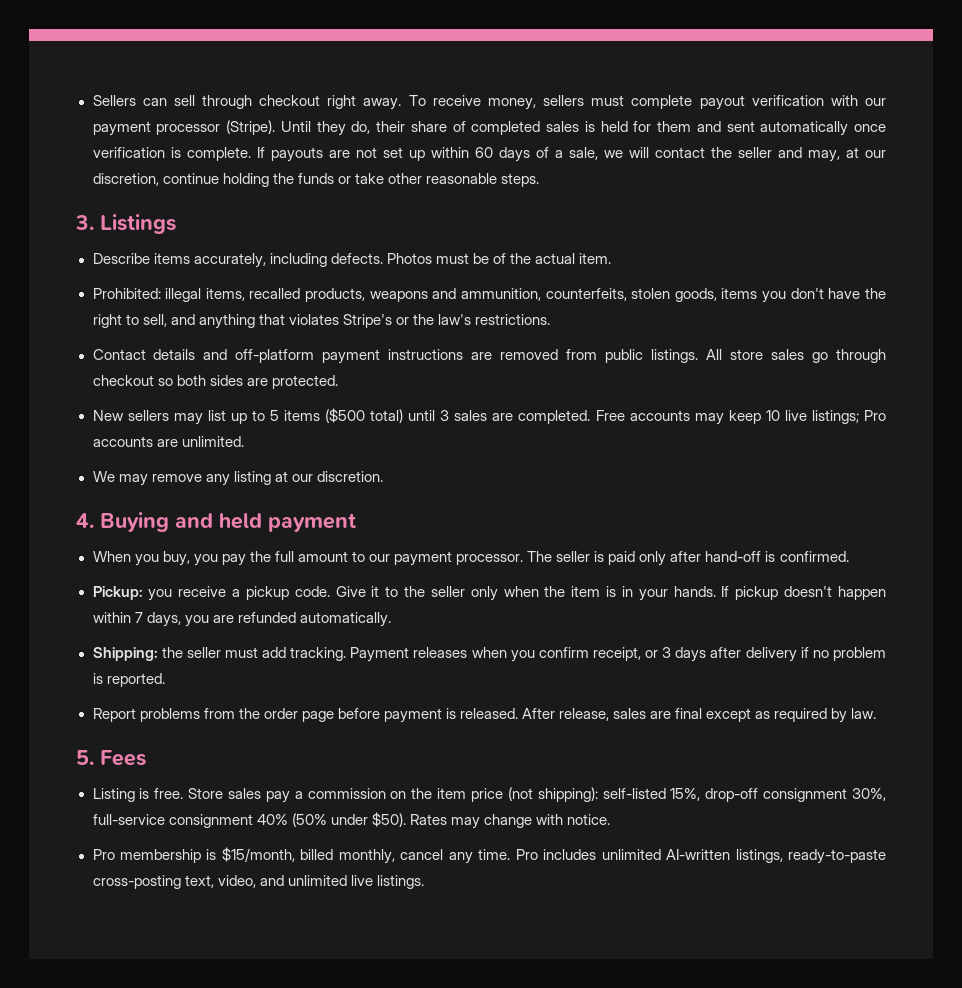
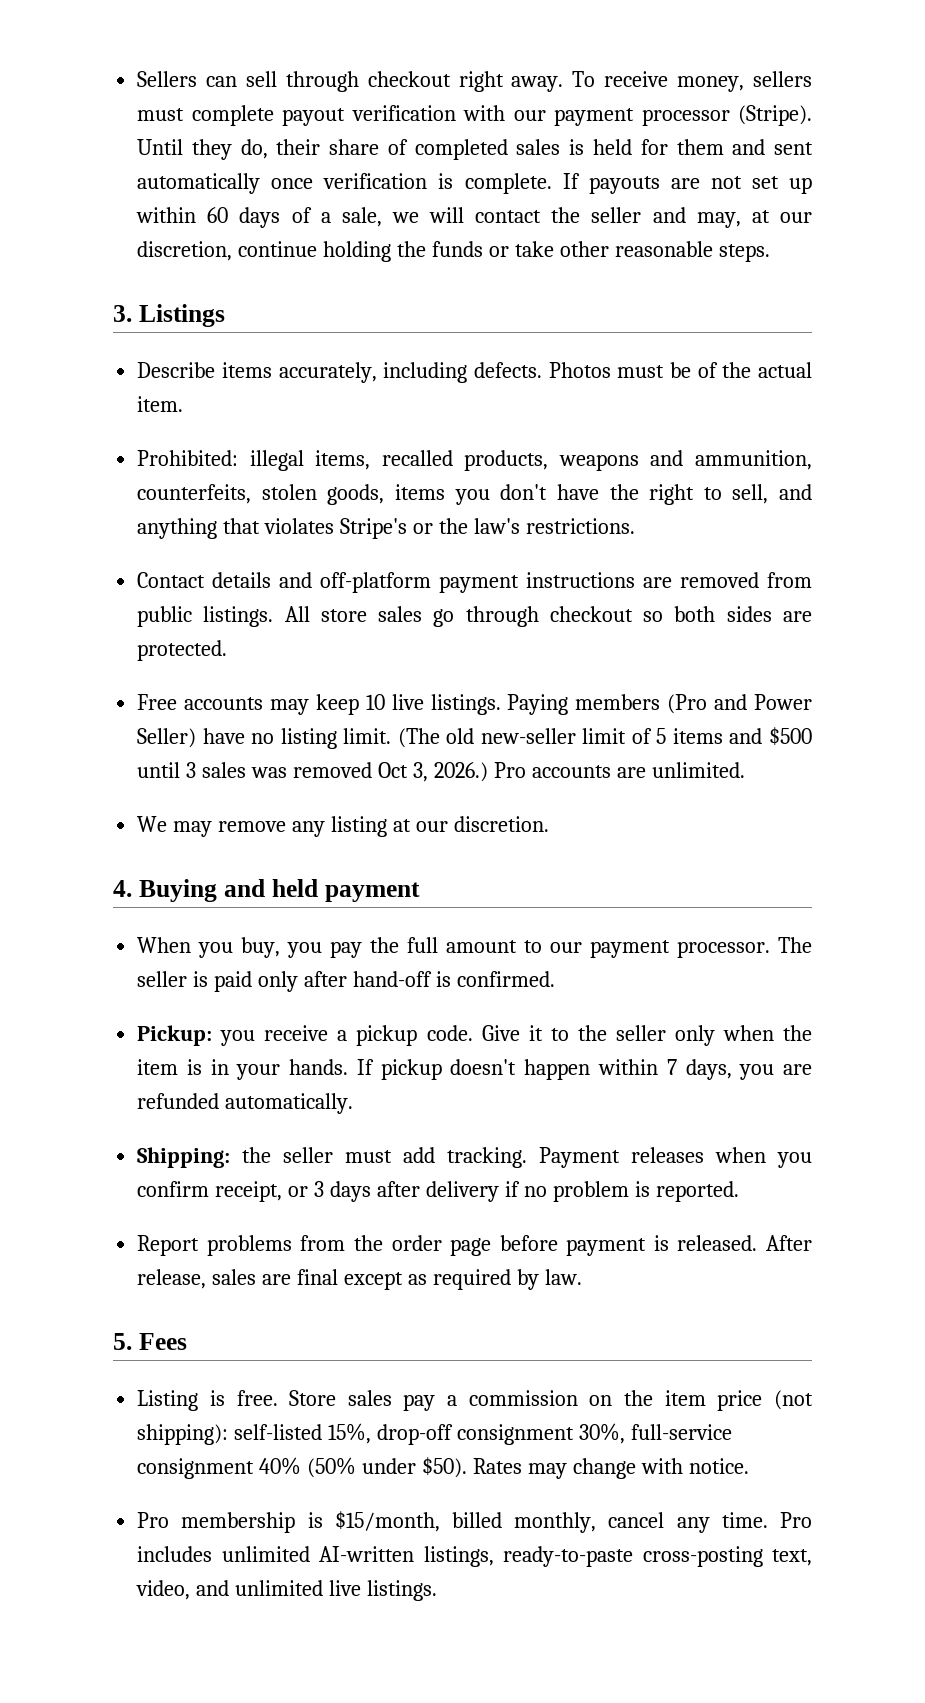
- New sellers may list up to 5 items ($500 total) until 3 sales are completed. Free accounts may keep 10 live listings; Pro accounts are unlimited.
+ Free accounts may keep 10 live listings. Paying members (Pro and Power Seller) have no listing limit. (The old new-seller limit of 5 items and $500 until 3 sales was removed Oct 3, 2026.) Pro accounts are unlimited.

